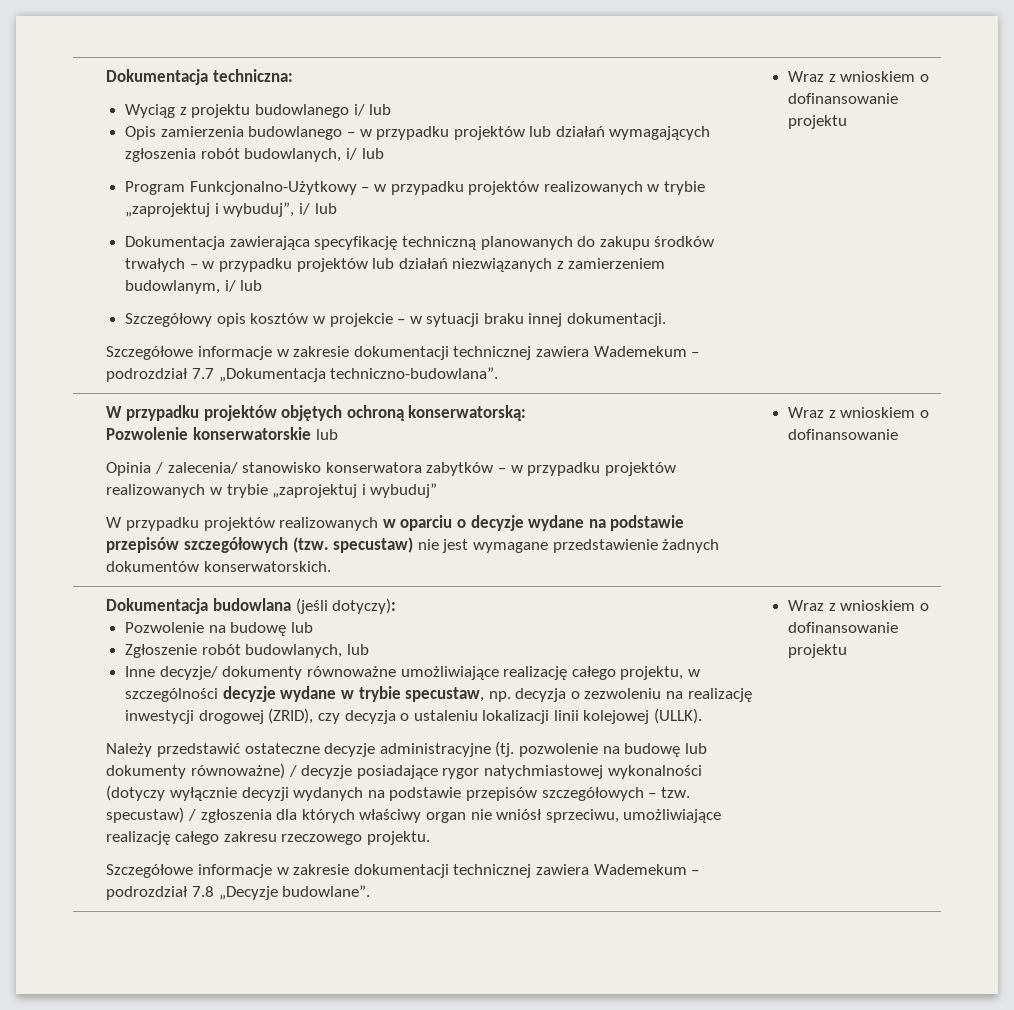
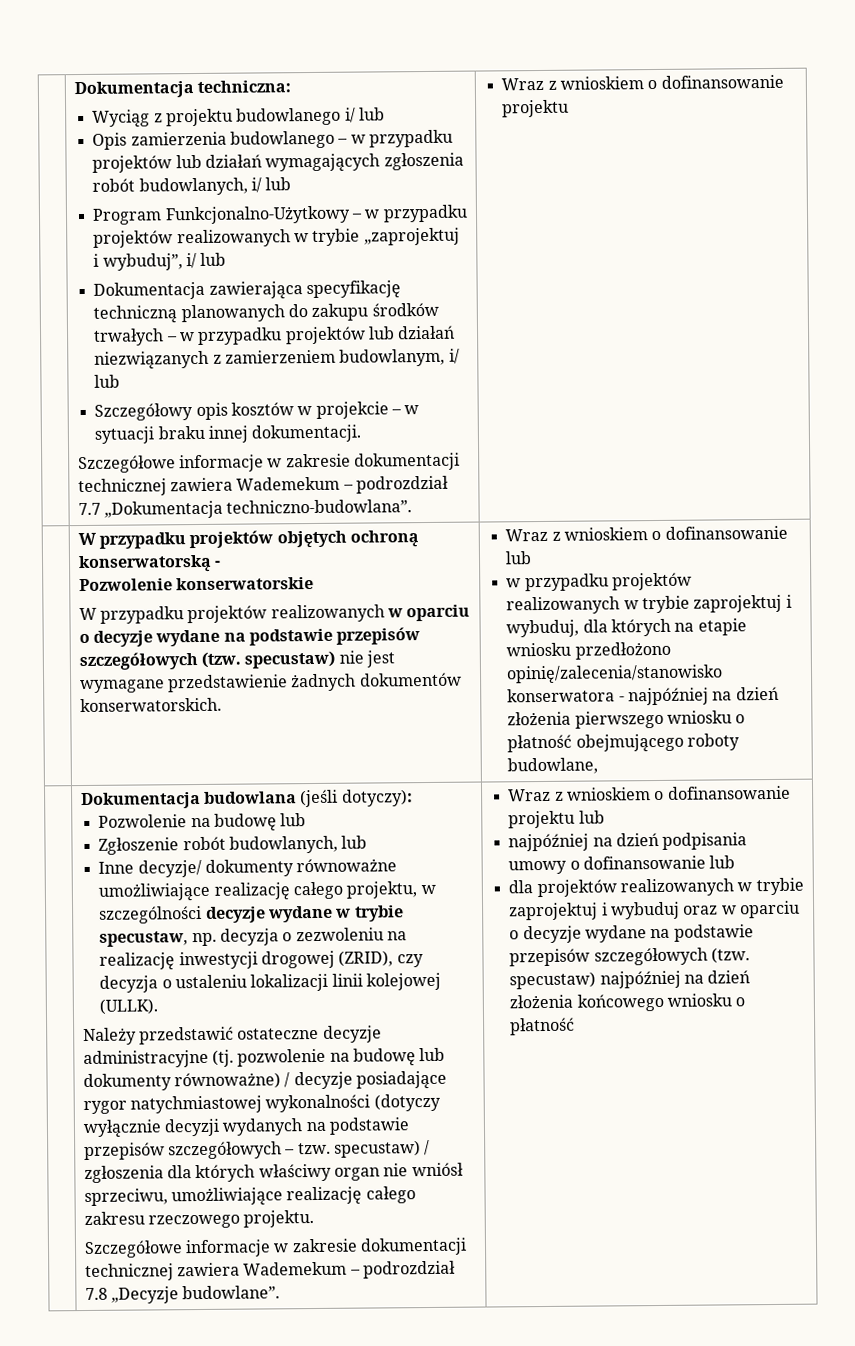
- W przypadku projektów objętych ochroną konserwatorską:
+ W przypadku projektów objętych ochroną konserwatorską -
- Pozwolenie konserwatorskie lub
- Opinia / zalecenia/ stanowisko konserwatora zabytków – w przypadku projektów realizowanych w trybie „zaprojektuj i wybuduj”
+ Pozwolenie konserwatorskie
- W przypadku projektów realizowanych w oparciu o decyzje wydane na podstawie przepisów szczegółowych (tzw. specustaw) nie jest wymagane przedstawienie żadnych dokumentów konserwatorskich. | Wraz z wnioskiem o dofinansowanie
+ W przypadku projektów realizowanych w oparciu o decyzje wydane na podstawie przepisów szczegółowych (tzw. specustaw) nie jest wymagane przedstawienie żadnych dokumentów konserwatorskich. | Wraz z wnioskiem o dofinansowanie lub
+ w przypadku projektów realizowanych w trybie zaprojektuj i wybuduj, dla których na etapie wniosku przedłożono opinię/zalecenia/stanowisko konserwatora - najpóźniej na dzień złożenia pierwszego wniosku o płatność obejmującego roboty budowlane,
- Szczegółowe informacje w zakresie dokumentacji technicznej zawiera Wademekum – podrozdział 7.8 „Decyzje budowlane”. | Wraz z wnioskiem o dofinansowanie projektu
+ Szczegółowe informacje w zakresie dokumentacji technicznej zawiera Wademekum – podrozdział 7.8 „Decyzje budowlane”. | Wraz z wnioskiem o dofinansowanie projektu lub
+ najpóźniej na dzień podpisania umowy o dofinansowanie lub
+ dla projektów realizowanych w trybie zaprojektuj i wybuduj oraz w oparciu o decyzje wydane na podstawie przepisów szczegółowych (tzw. specustaw) najpóźniej na dzień złożenia końcowego wniosku o płatność

